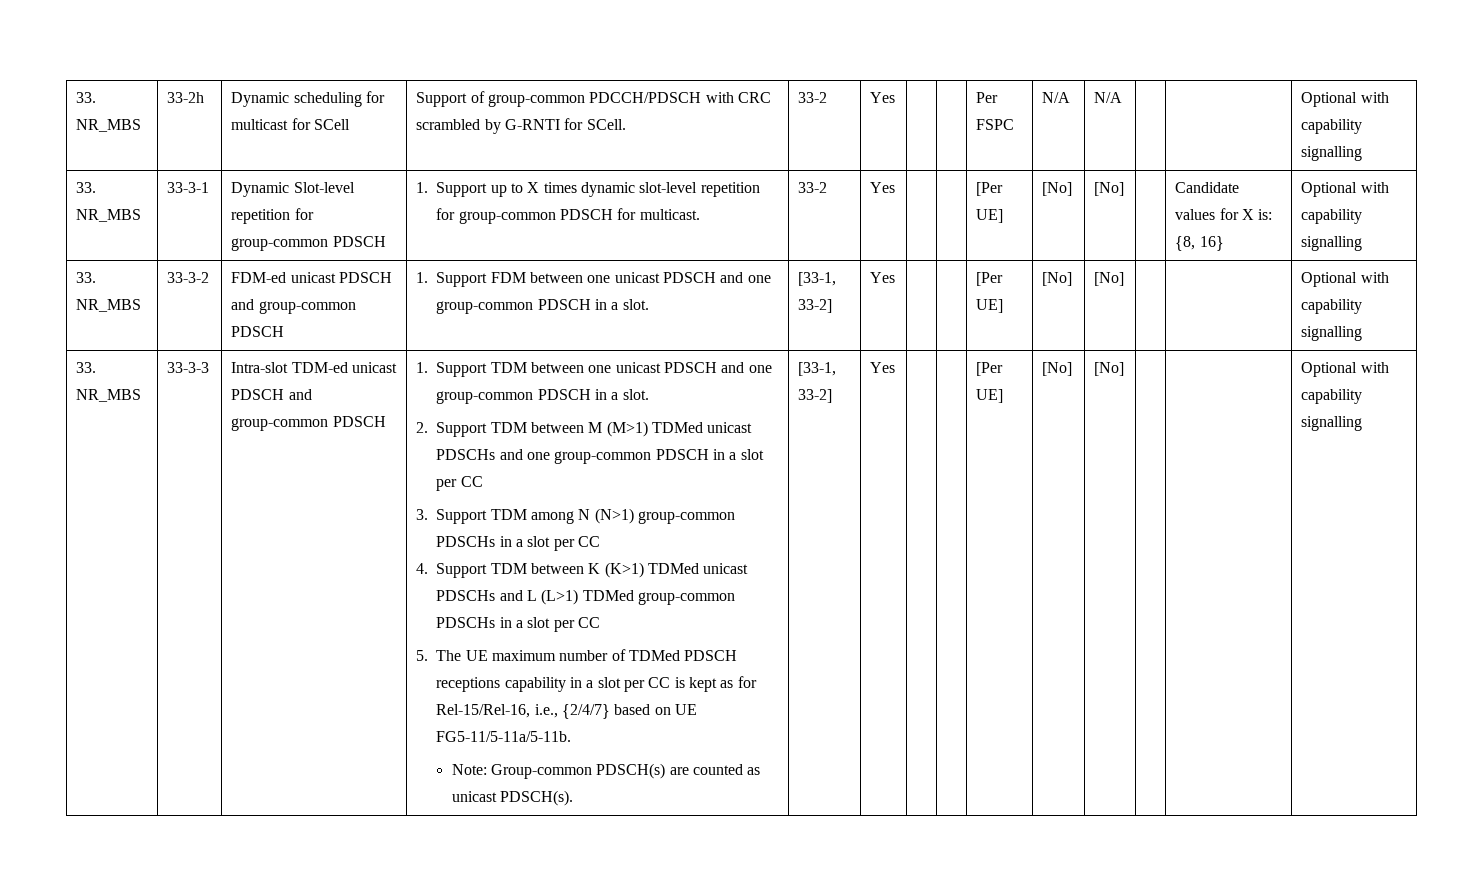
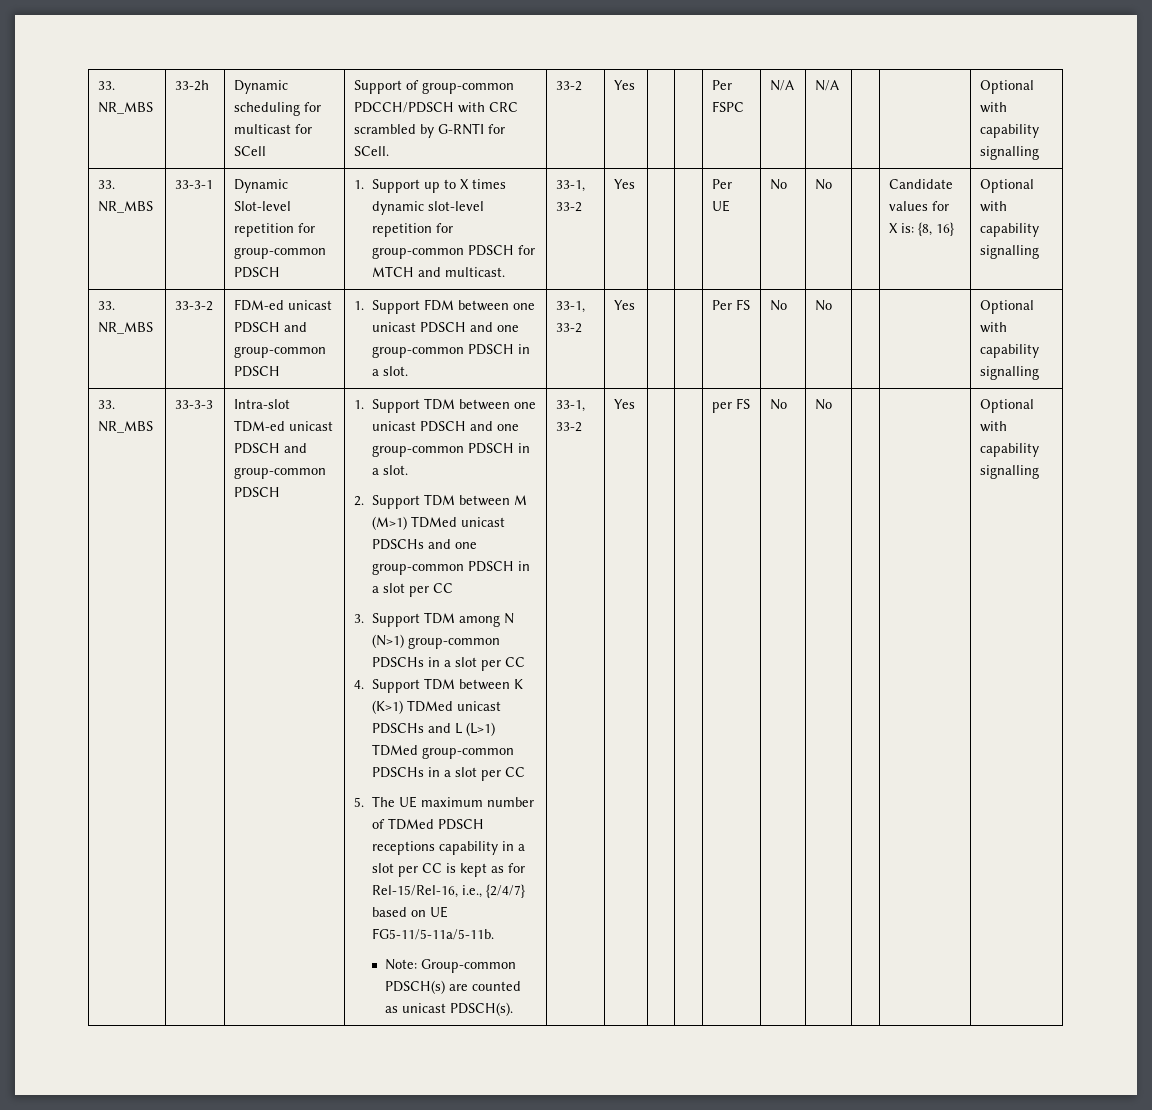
- 1. Support up to X times dynamic slot-level repetition for group-common PDSCH for multicast.
+ 1. Support up to X times dynamic slot-level repetition for group-common PDSCH for MTCH and multicast.
- 33-2 | Yes | | | [Per UE] | [No] | [No]
+ 33-1, 33-2 | Yes | | | Per UE | No | No
- 33. NR_MBS | 33-3-2 | FDM-ed unicast PDSCH and group-common PDSCH | 1. Support FDM between one unicast PDSCH and one group-common PDSCH in a slot. | [33-1, 33-2] | Yes | | | [Per UE] | [No] | [No] | | | Optional with capability signalling
+ 33. NR_MBS | 33-3-2 | FDM-ed unicast PDSCH and group-common PDSCH | 1. Support FDM between one unicast PDSCH and one group-common PDSCH in a slot. | 33-1, 33-2 | Yes | | | Per FS | No | No | | | Optional with capability signalling
- Note: Group-common PDSCH(s) are counted as unicast PDSCH(s). | [33-1, 33-2] | Yes | | | [Per UE] | [No] | [No]
+ Note: Group-common PDSCH(s) are counted as unicast PDSCH(s). | 33-1, 33-2 | Yes | | | per FS | No | No

